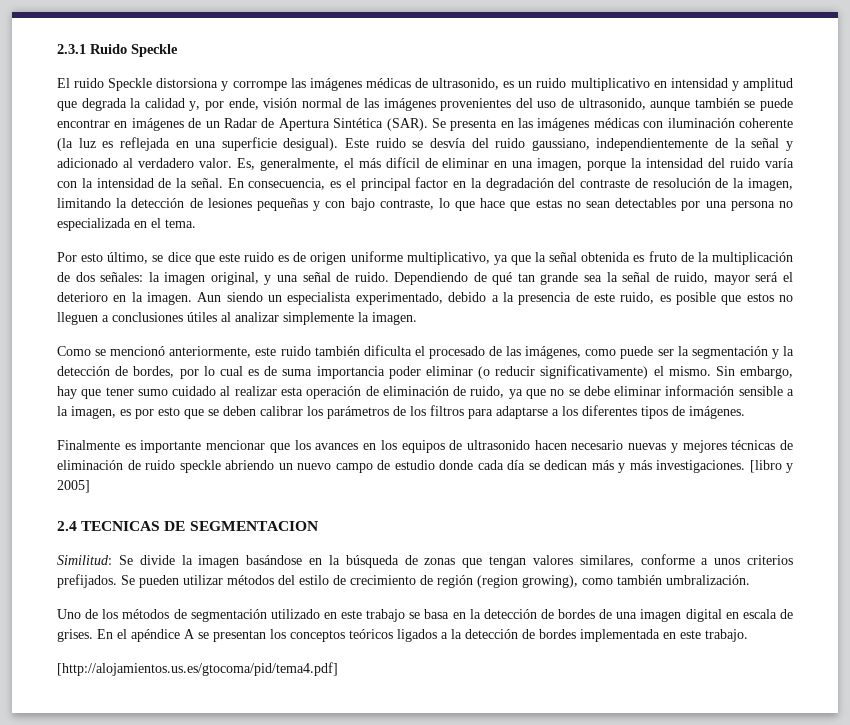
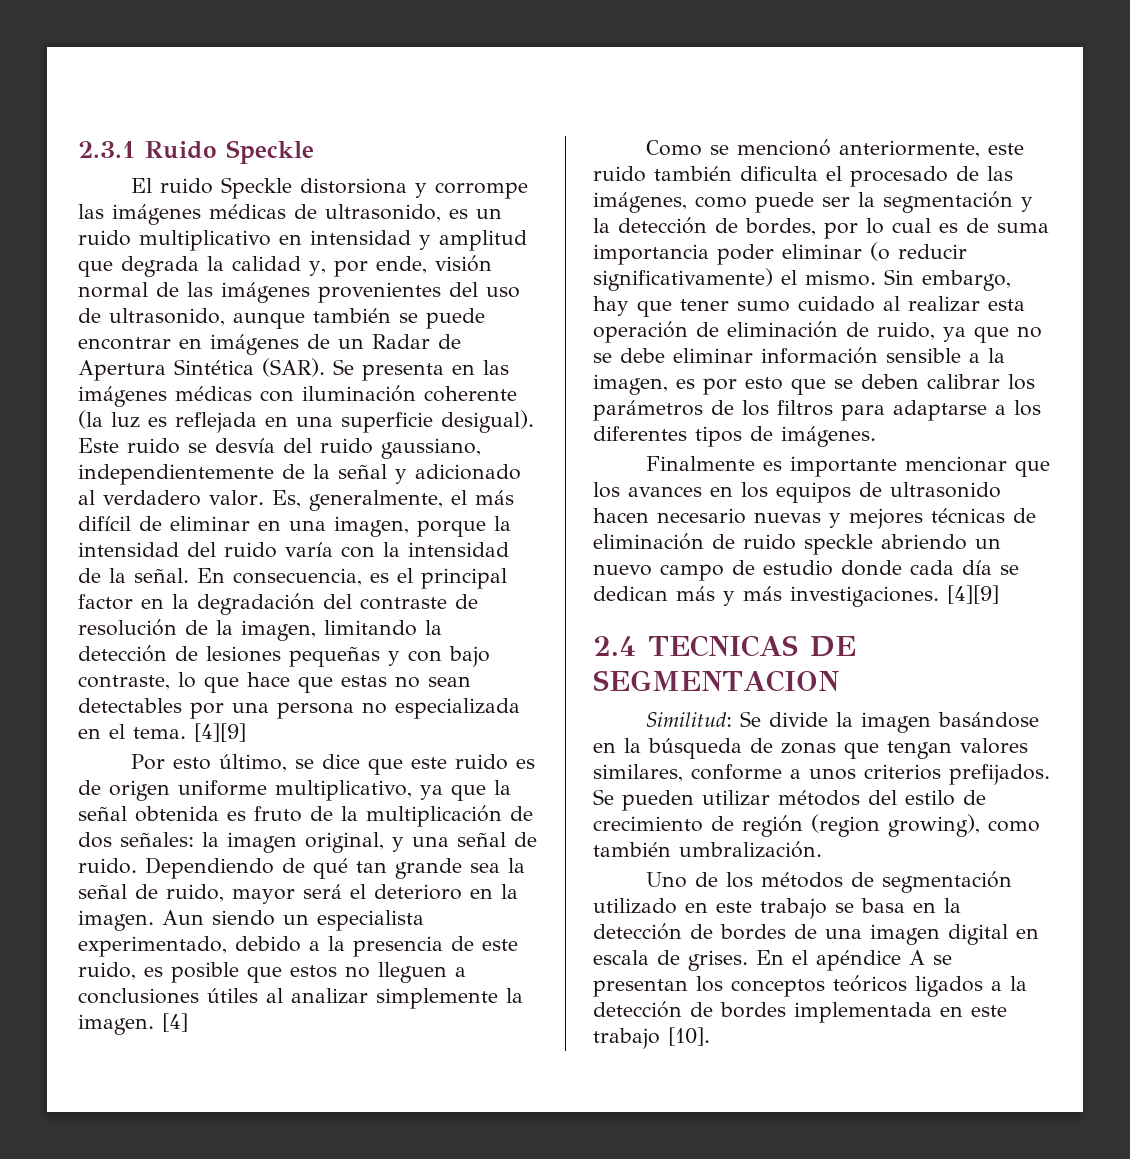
- En consecuencia, es el principal factor en la degradación del contraste de resolución de la imagen, limitando la detección de lesiones pequeñas y con bajo contraste, lo que hace que estas no sean detectables por una persona no especializada en el tema.
+ En consecuencia, es el principal factor en la degradación del contraste de resolución de la imagen, limitando la detección de lesiones pequeñas y con bajo contraste, lo que hace que estas no sean detectables por una persona no especializada en el tema. [4][9]
+ [4]
- Finalmente es importante mencionar que los avances en los equipos de ultrasonido hacen necesario nuevas y mejores técnicas de eliminación de ruido speckle abriendo un nuevo campo de estudio donde cada día se dedican más y más investigaciones. [libro y 2005]
+ Finalmente es importante mencionar que los avances en los equipos de ultrasonido hacen necesario nuevas y mejores técnicas de eliminación de ruido speckle abriendo un nuevo campo de estudio donde cada día se dedican más y más investigaciones. [4][9]
- En el apéndice A se presentan los conceptos teóricos ligados a la detección de bordes implementada en este trabajo.
- [http://alojamientos.us.es/gtocoma/pid/tema4.pdf]
+ En el apéndice A se presentan los conceptos teóricos ligados a la detección de bordes implementada en este trabajo [10].

